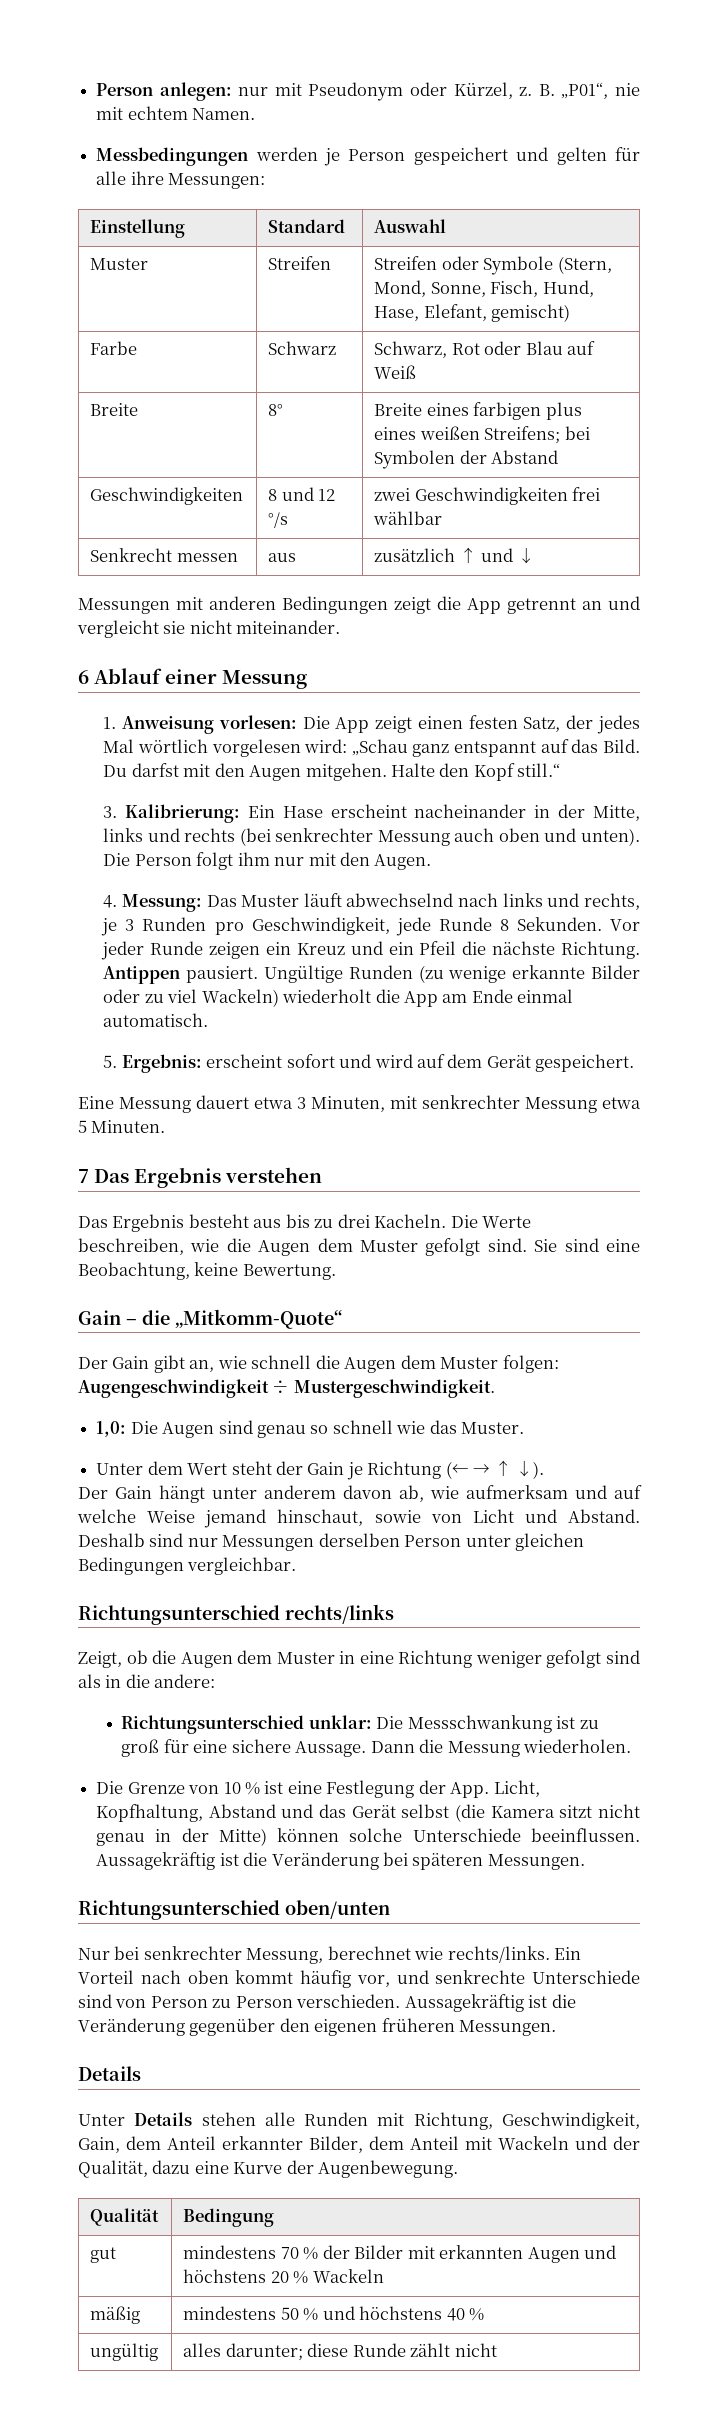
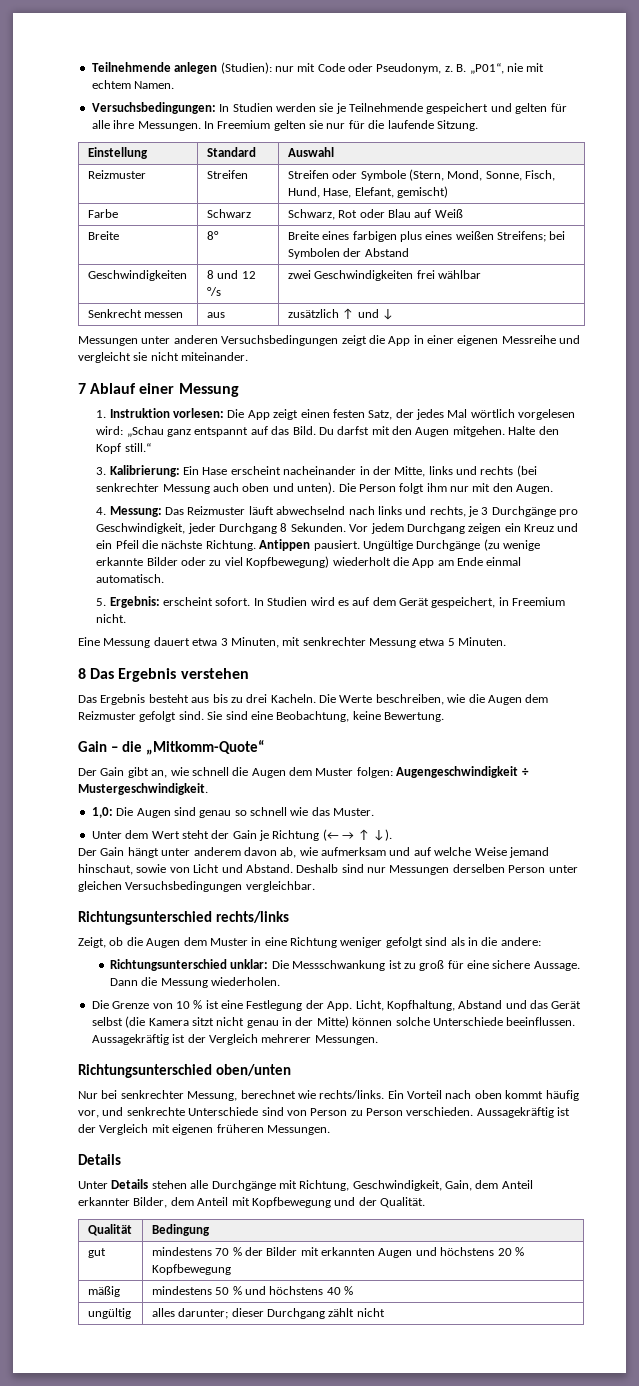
- Person anlegen: nur mit Pseudonym oder Kürzel, z.
+ Teilnehmende anlegen (Studien): nur mit Code oder Pseudonym, z.
- Messbedingungen werden je Person gespeichert und gelten für alle ihre Messungen:
+ Versuchsbedingungen: In Studien werden sie je Teilnehmende gespeichert und gelten für alle ihre Messungen. In Freemium gelten sie nur für die laufende Sitzung.
- Muster | Streifen | Streifen oder Symbole (Stern, Mond, Sonne, Fisch, Hund, Hase, Elefant, gemischt)
+ Reizmuster | Streifen | Streifen oder Symbole (Stern, Mond, Sonne, Fisch, Hund, Hase, Elefant, gemischt)
- Messungen mit anderen Bedingungen zeigt die App getrennt an und vergleicht sie nicht miteinander.
+ Messungen unter anderen Versuchsbedingungen zeigt die App in einer eigenen Messreihe und vergleicht sie nicht miteinander.
- 6 Ablauf einer Messung
+ 7 Ablauf einer Messung
- 1. Anweisung vorlesen: Die App zeigt einen festen Satz, der jedes Mal wörtlich vorgelesen wird: „Schau ganz entspannt auf das Bild.
+ 1. Instruktion vorlesen: Die App zeigt einen festen Satz, der jedes Mal wörtlich vorgelesen wird: „Schau ganz entspannt auf das Bild.
- 4. Messung: Das Muster läuft abwechselnd nach links und rechts, je 3 Runden pro Geschwindigkeit, jede Runde 8 Sekunden.
+ 4. Messung: Das Reizmuster läuft abwechselnd nach links und rechts, je 3 Durchgänge pro Geschwindigkeit, jeder Durchgang 8 Sekunden.
- Vor jeder Runde zeigen ein Kreuz und ein Pfeil die nächste Richtung.
+ Vor jedem Durchgang zeigen ein Kreuz und ein Pfeil die nächste Richtung.
- Ungültige Runden (zu wenige erkannte Bilder oder zu viel Wackeln) wiederholt die App am Ende einmal automatisch.
+ Ungültige Durchgänge (zu wenige erkannte Bilder oder zu viel Kopfbewegung) wiederholt die App am Ende einmal automatisch.
- 5. Ergebnis: erscheint sofort und wird auf dem Gerät gespeichert.
+ 5. Ergebnis: erscheint sofort. In Studien wird es auf dem Gerät gespeichert, in Freemium nicht.
- 7 Das Ergebnis verstehen
+ 8 Das Ergebnis verstehen
- Die Werte beschreiben, wie die Augen dem Muster gefolgt sind.
+ Die Werte beschreiben, wie die Augen dem Reizmuster gefolgt sind.
- Deshalb sind nur Messungen derselben Person unter gleichen Bedingungen vergleichbar.
+ Deshalb sind nur Messungen derselben Person unter gleichen Versuchsbedingungen vergleichbar.
- Aussagekräftig ist die Veränderung bei späteren Messungen.
+ Aussagekräftig ist der Vergleich mehrerer Messungen.
- Aussagekräftig ist die Veränderung gegenüber den eigenen früheren Messungen.
+ Aussagekräftig ist der Vergleich mit eigenen früheren Messungen.
- Unter Details stehen alle Runden mit Richtung, Geschwindigkeit, Gain, dem Anteil erkannter Bilder, dem Anteil mit Wackeln und der Qualität, dazu eine Kurve der Augenbewegung.
+ Unter Details stehen alle Durchgänge mit Richtung, Geschwindigkeit, Gain, dem Anteil erkannter Bilder, dem Anteil mit Kopfbewegung und der Qualität.
- gut | mindestens 70 % der Bilder mit erkannten Augen und höchstens 20 % Wackeln
+ gut | mindestens 70 % der Bilder mit erkannten Augen und höchstens 20 % Kopfbewegung
- ungültig | alles darunter; diese Runde zählt nicht
+ ungültig | alles darunter; dieser Durchgang zählt nicht

